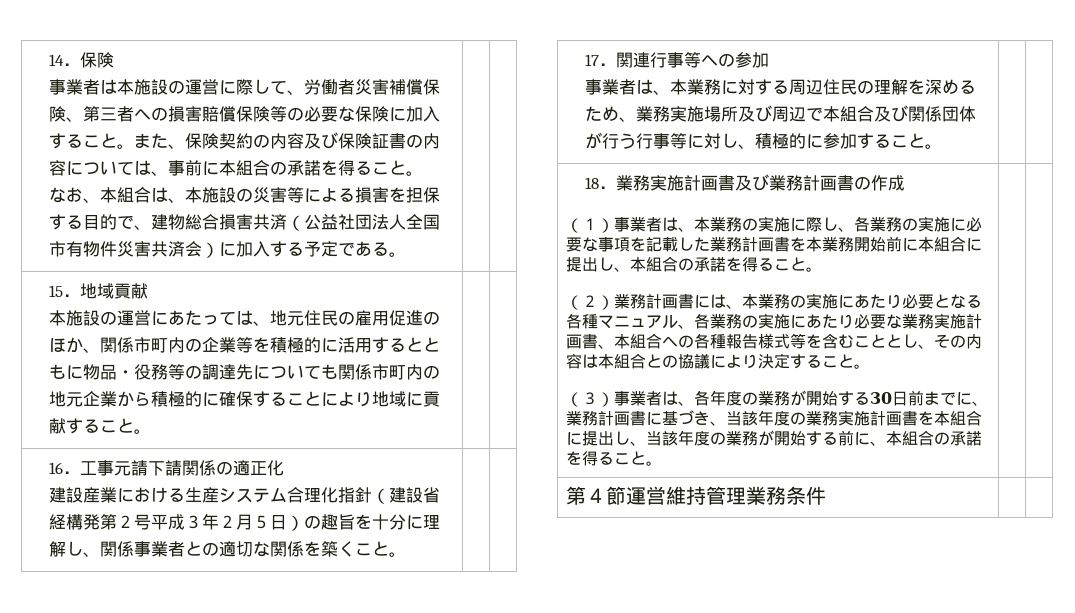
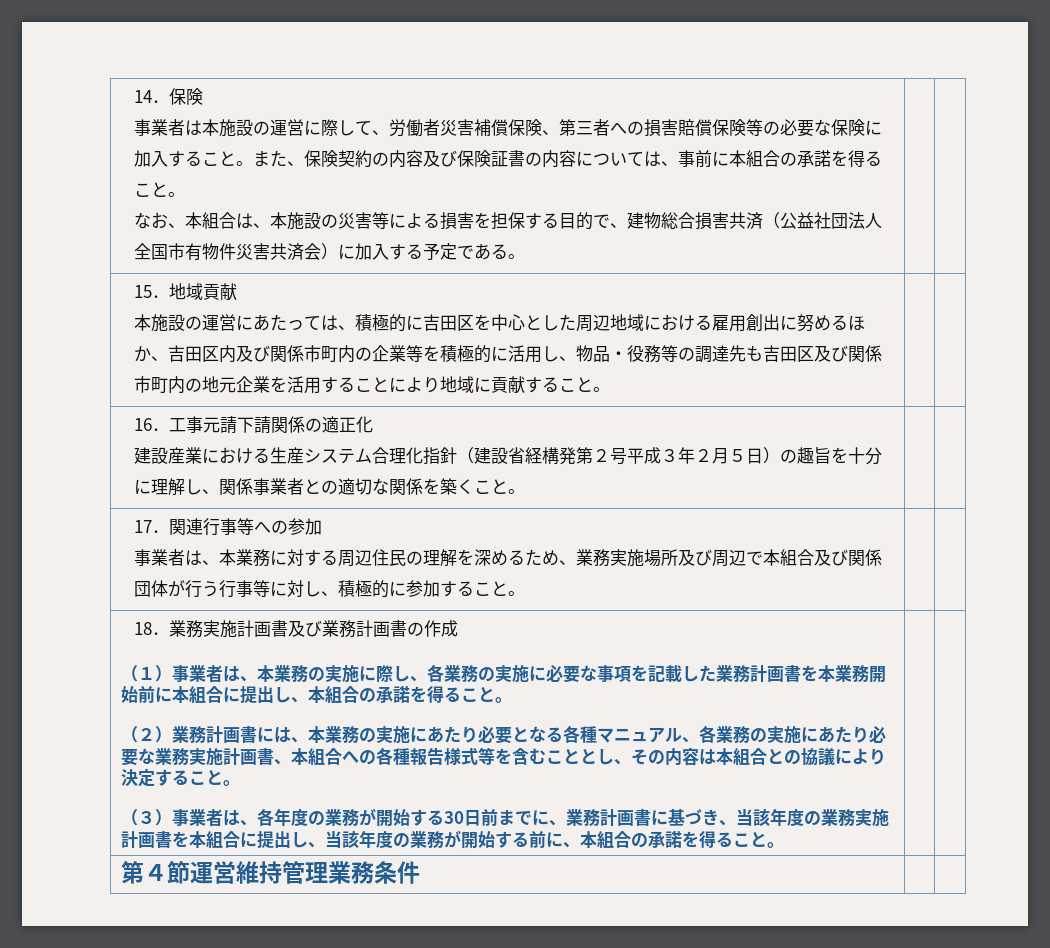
- 本施設の運営にあたっては、地元住民の雇用促進のほか、関係市町内の企業等を積極的に活用するとともに物品・役務等の調達先についても関係市町内の地元企業から積極的に確保することにより地域に貢献すること。
+ 本施設の運営にあたっては、積極的に吉田区を中心とした周辺地域における雇用創出に努めるほか、吉田区内及び関係市町内の企業等を積極的に活用し、物品・役務等の調達先も吉田区及び関係市町内の地元企業を活用することにより地域に貢献すること。

